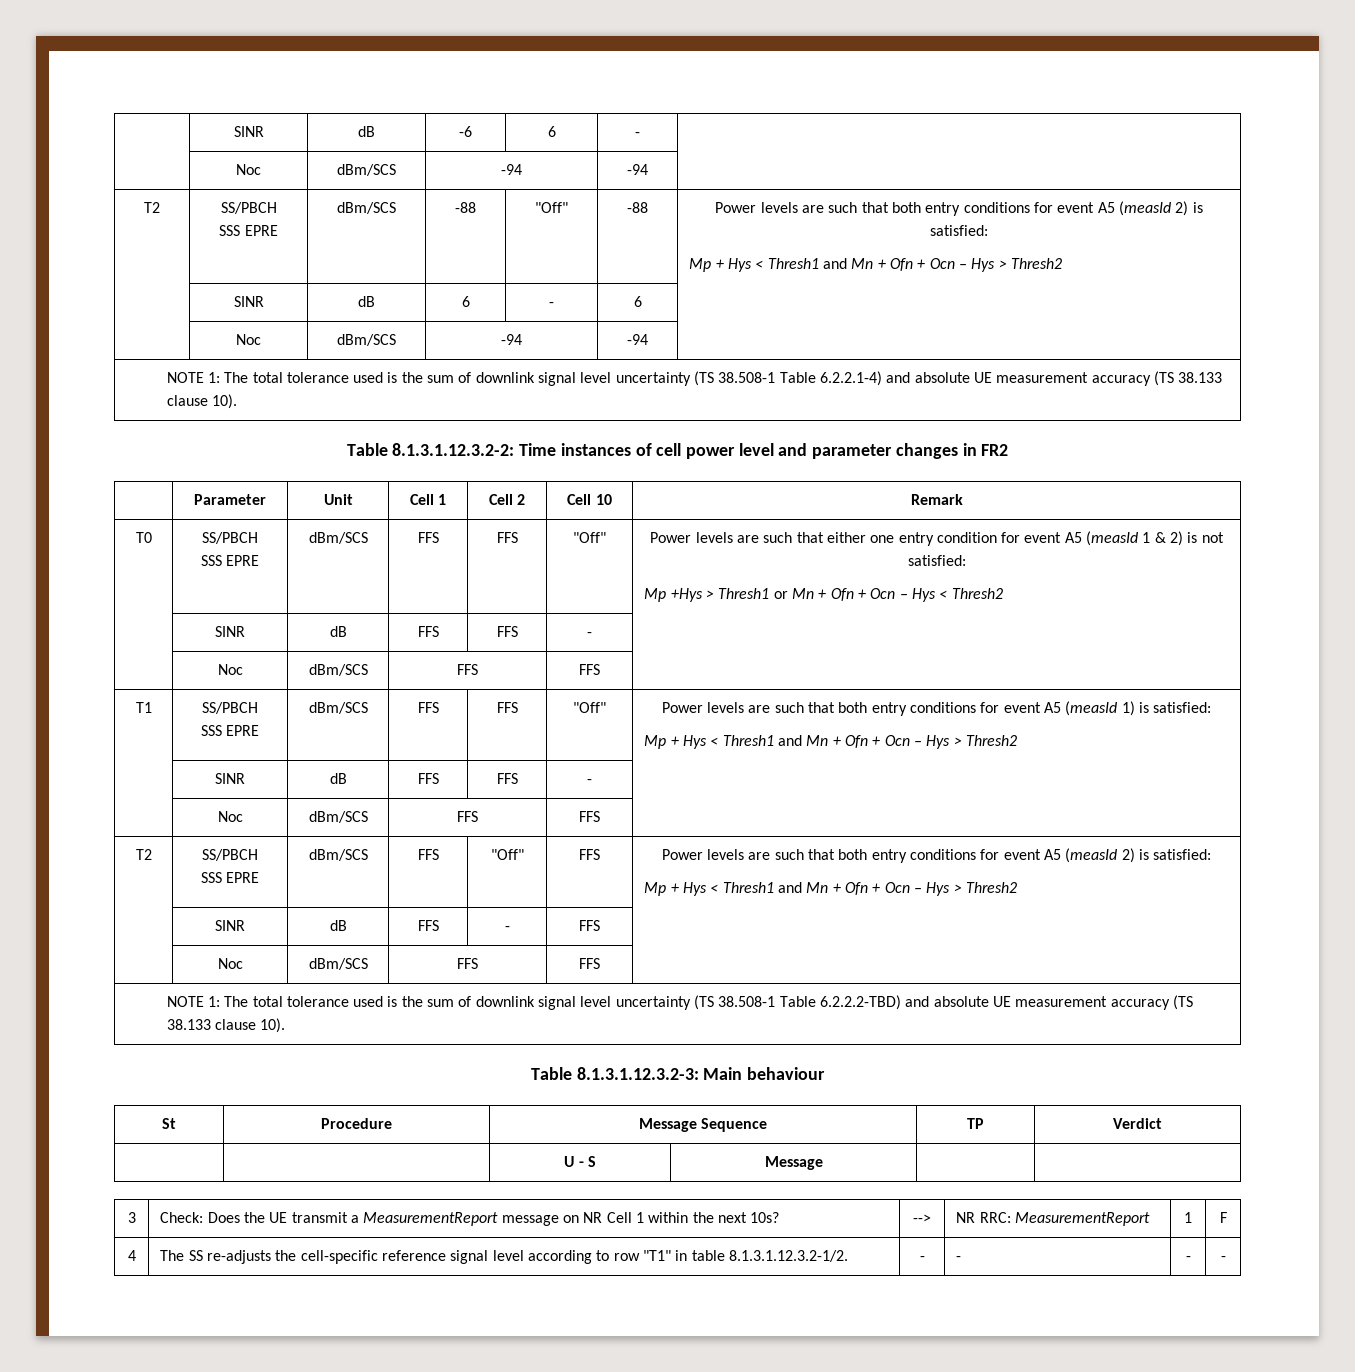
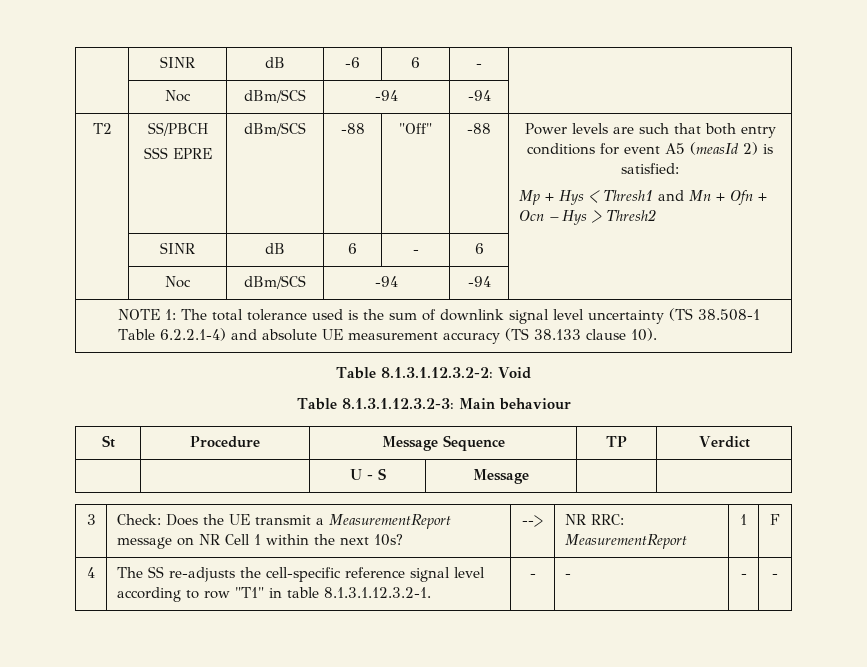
- Table 8.1.3.1.12.3.2-2: Time instances of cell power level and parameter changes in FR2
- | Parameter | Unit | Cell 1 | Cell 2 | Cell 10 | Remark
- T0 | SS/PBCH
- SSS EPRE | dBm/SCS | FFS | FFS | "Off" | Power levels are such that either one entry condition for event A5 (measId 1 & 2) is not satisfied:
- Mp +Hys > Thresh1 or Mn + Ofn + Ocn – Hys < Thresh2
- | SINR | dB | FFS | FFS | - |
- | Noc | dBm/SCS | FFS | FFS |
- T1 | SS/PBCH
- SSS EPRE | dBm/SCS | FFS | FFS | "Off" | Power levels are such that both entry conditions for event A5 (measId 1) is satisfied:
- Mp + Hys < Thresh1 and Mn + Ofn + Ocn – Hys > Thresh2
- | SINR | dB | FFS | FFS | - |
- | Noc | dBm/SCS | FFS | FFS |
- T2 | SS/PBCH
- SSS EPRE | dBm/SCS | FFS | "Off" | FFS | Power levels are such that both entry conditions for event A5 (measId 2) is satisfied:
- Mp + Hys < Thresh1 and Mn + Ofn + Ocn – Hys > Thresh2
- | SINR | dB | FFS | - | FFS |
- | Noc | dBm/SCS | FFS | FFS |
- NOTE 1: The total tolerance used is the sum of downlink signal level uncertainty (TS 38.508-1 Table 6.2.2.2-TBD) and absolute UE measurement accuracy (TS 38.133 clause 10).
+ Table 8.1.3.1.12.3.2-2: Void
- 4 | The SS re-adjusts the cell-specific reference signal level according to row "T1" in table 8.1.3.1.12.3.2-1/2. | - | - | - | -
+ 4 | The SS re-adjusts the cell-specific reference signal level according to row "T1" in table 8.1.3.1.12.3.2-1. | - | - | - | -

